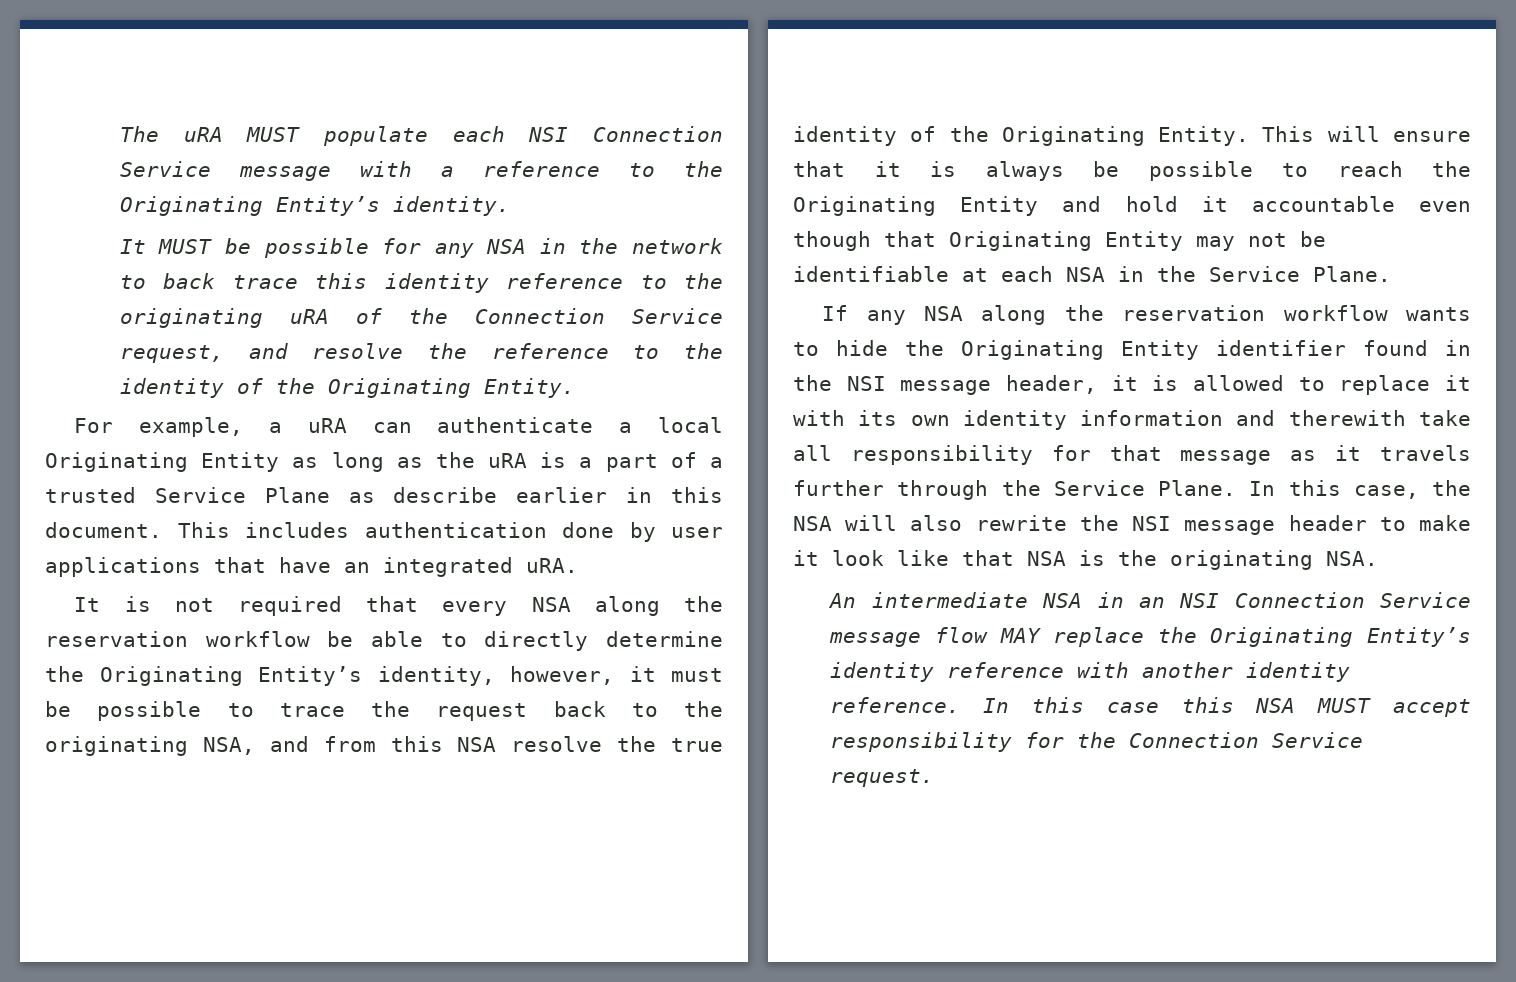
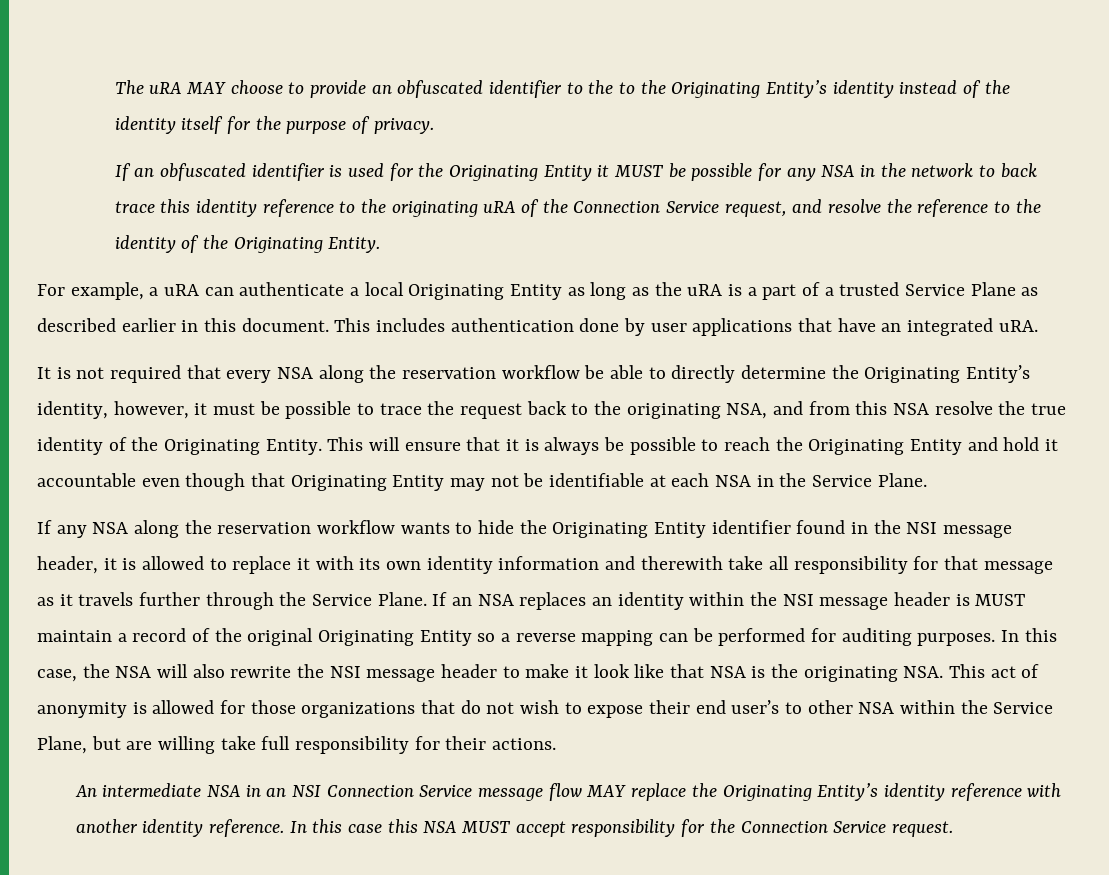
- The uRA MUST populate each NSI Connection Service message with a reference to the Originating Entity’s identity.
- It MUST be possible for any NSA in the network to back trace this identity reference to the originating uRA of the Connection Service request, and resolve the reference to the identity of the Originating Entity.
+ The uRA MAY choose to provide an obfuscated identifier to the to the Originating Entity’s identity instead of the identity itself for the purpose of privacy.
+ If an obfuscated identifier is used for the Originating Entity it MUST be possible for any NSA in the network to back trace this identity reference to the originating uRA of the Connection Service request, and resolve the reference to the identity of the Originating Entity.
- For example, a uRA can authenticate a local Originating Entity as long as the uRA is a part of a trusted Service Plane as describe earlier in this document.
+ For example, a uRA can authenticate a local Originating Entity as long as the uRA is a part of a trusted Service Plane as described earlier in this document.
+ If an NSA replaces an identity within the NSI message header is MUST maintain a record of the original Originating Entity so a reverse mapping can be performed for auditing purposes.
- In this case, the NSA will also rewrite the NSI message header to make it look like that NSA is the originating NSA.
+ In this case, the NSA will also rewrite the NSI message header to make it look like that NSA is the originating NSA. This act of anonymity is allowed for those organizations that do not wish to expose their end user’s to other NSA within the Service Plane, but are willing take full responsibility for their actions.

